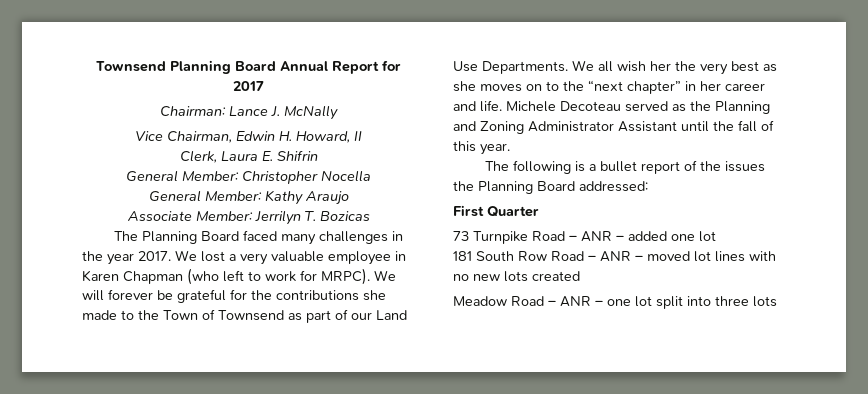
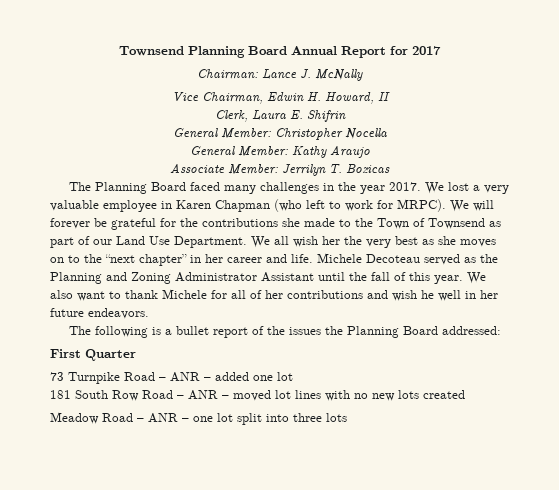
- We will forever be grateful for the contributions she made to the Town of Townsend as part of our Land Use Departments.
+ We will forever be grateful for the contributions she made to the Town of Townsend as part of our Land Use Department.
+ We also want to thank Michele for all of her contributions and wish he well in her future endeavors.

